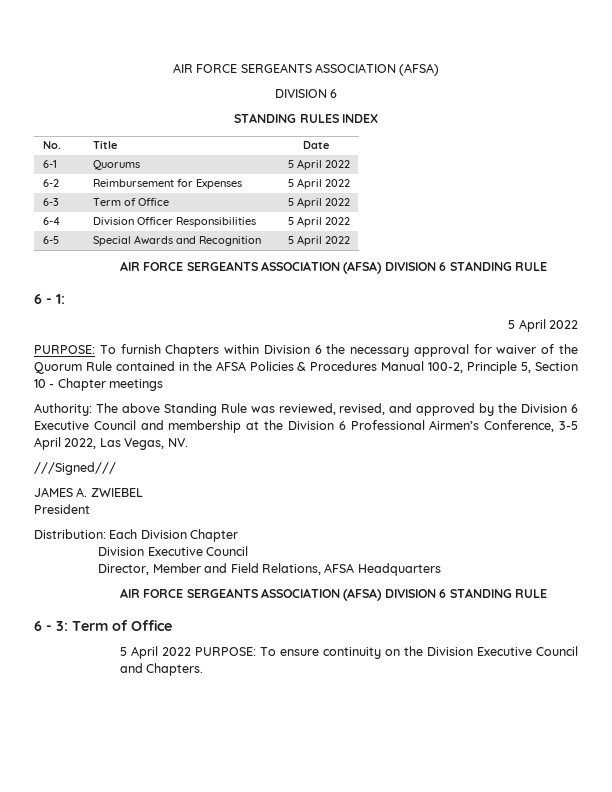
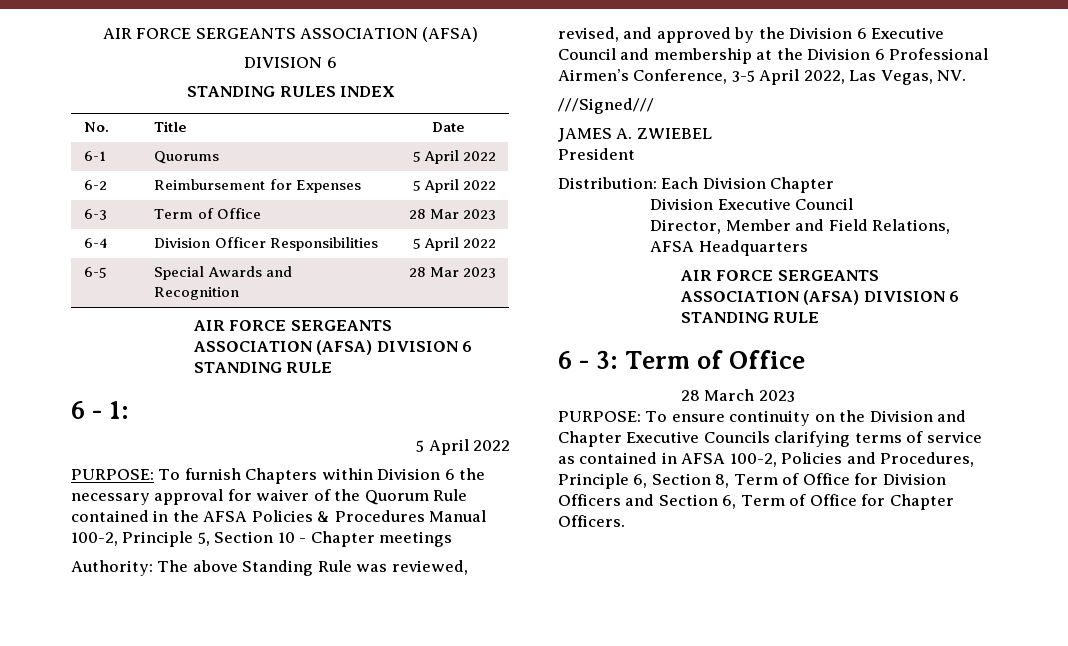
- 6-3 | Term of Office | 5 April 2022
+ 6-3 | Term of Office | 28 Mar 2023
- 6-5 | Special Awards and Recognition | 5 April 2022
+ 6-5 | Special Awards and Recognition | 28 Mar 2023
- 5 April 2022 PURPOSE: To ensure continuity on the Division Executive Council and Chapters.
+ 28 March 2023
+ PURPOSE: To ensure continuity on the Division and Chapter Executive Councils clarifying terms of service as contained in AFSA 100-2, Policies and Procedures, Principle 6, Section 8, Term of Office for Division Officers and Section 6, Term of Office for Chapter Officers.

